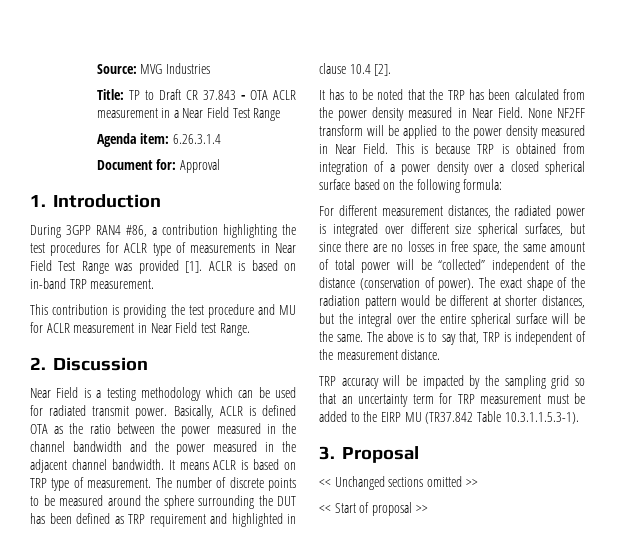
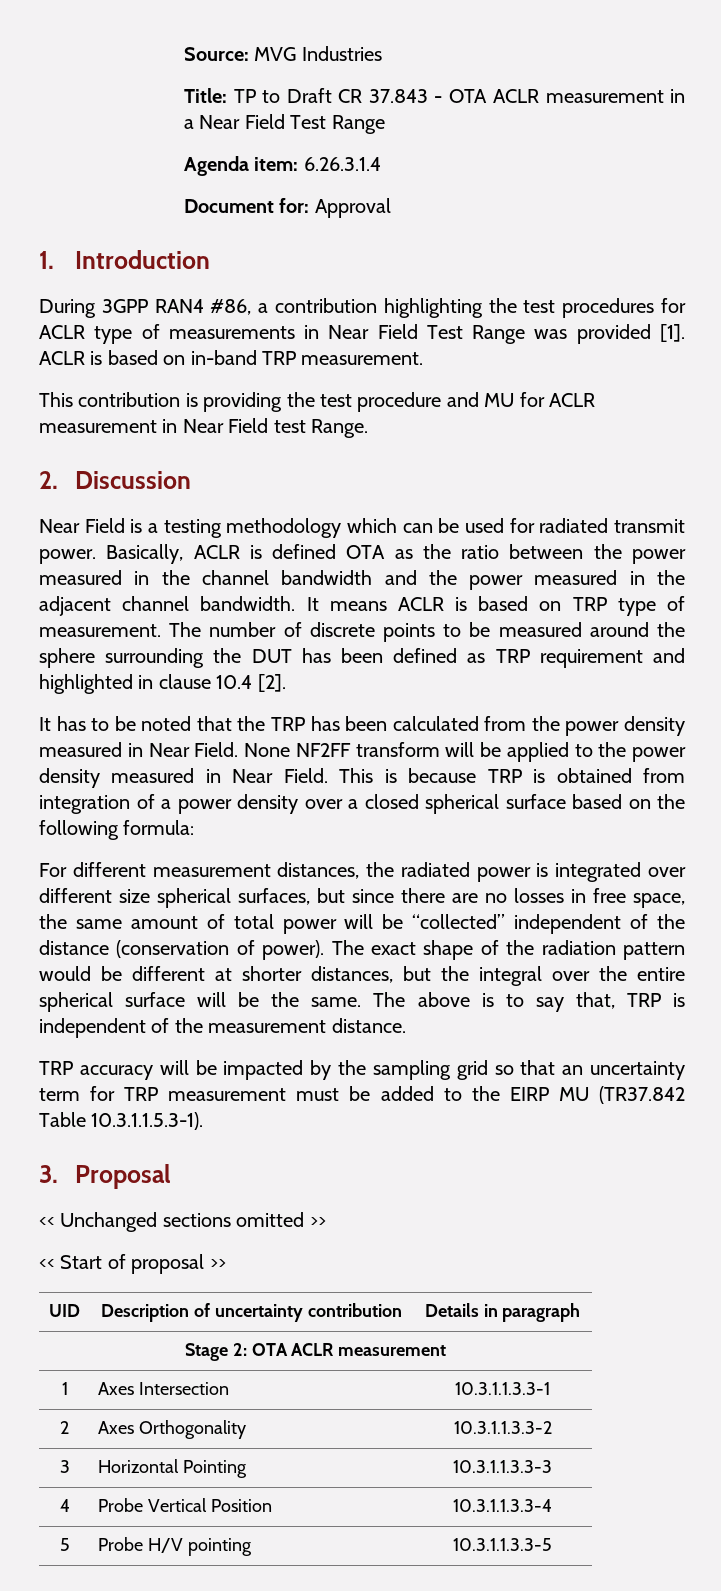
+ UID | Description of uncertainty contribution | Details in paragraph
+ Stage 2: OTA ACLR measurement
+ 1 | Axes Intersection | 10.3.1.1.3.3-1
+ 2 | Axes Orthogonality | 10.3.1.1.3.3-2
+ 3 | Horizontal Pointing | 10.3.1.1.3.3-3
+ 4 | Probe Vertical Position | 10.3.1.1.3.3-4
+ 5 | Probe H/V pointing | 10.3.1.1.3.3-5

